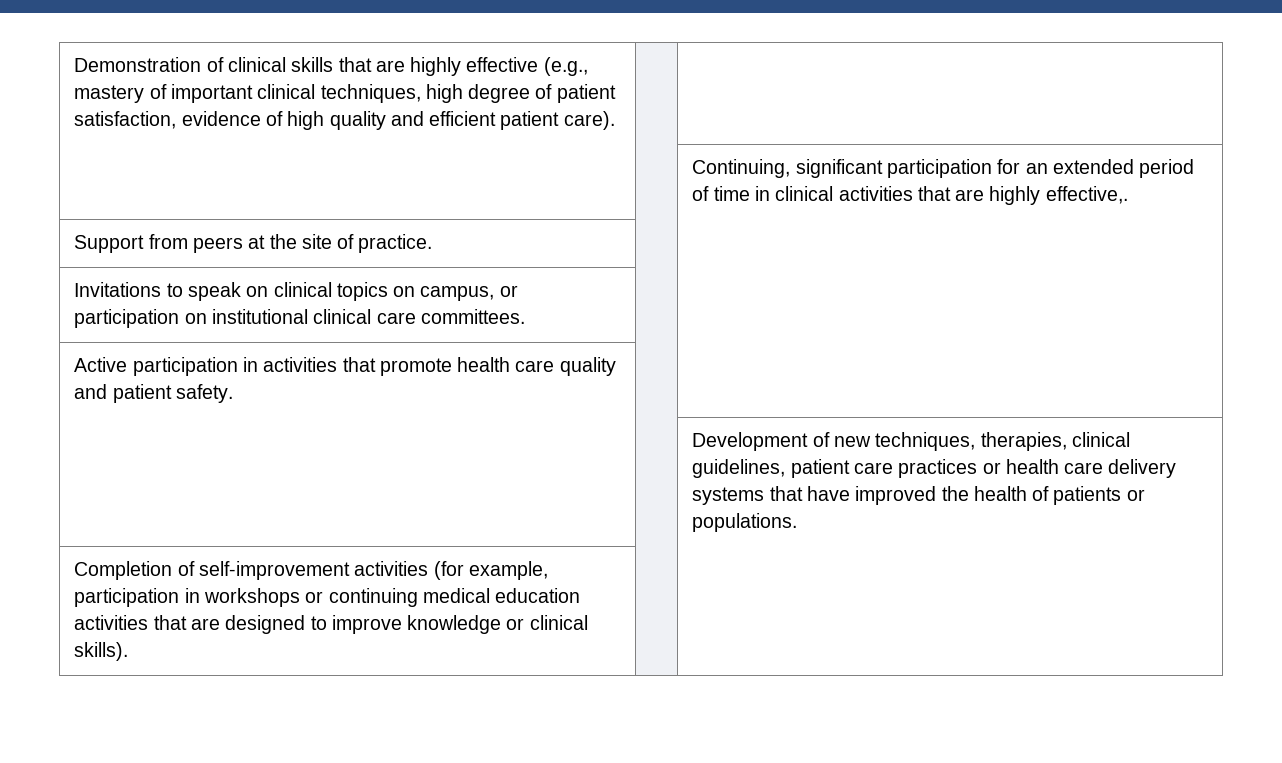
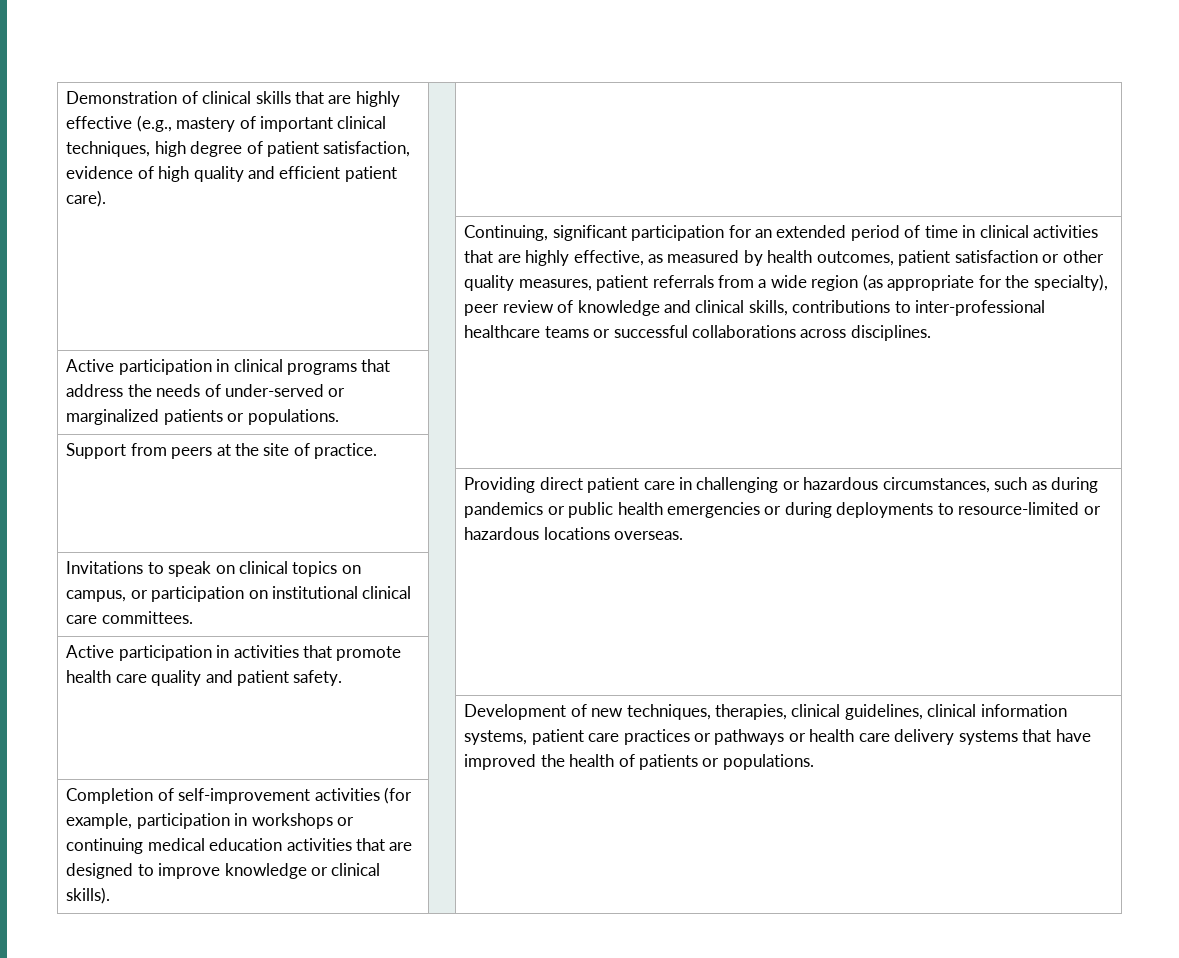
- Continuing, significant participation for an extended period of time in clinical activities that are highly effective,.
+ Continuing, significant participation for an extended period of time in clinical activities that are highly effective, as measured by health outcomes, patient satisfaction or other quality measures, patient referrals from a wide region (as appropriate for the specialty), peer review of knowledge and clinical skills, contributions to inter-professional healthcare teams or successful collaborations across disciplines.
+ Active participation in clinical programs that address the needs of under-served or marginalized patients or populations. | |
+ | | Providing direct patient care in challenging or hazardous circumstances, such as during pandemics or public health emergencies or during deployments to resource-limited or hazardous locations overseas.
- | | Development of new techniques, therapies, clinical guidelines, patient care practices or health care delivery systems that have improved the health of patients or populations.
+ | | Development of new techniques, therapies, clinical guidelines, clinical information systems, patient care practices or pathways or health care delivery systems that have improved the health of patients or populations.

